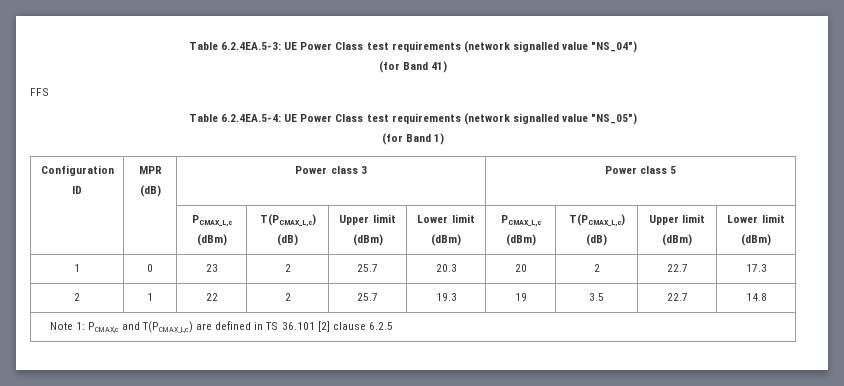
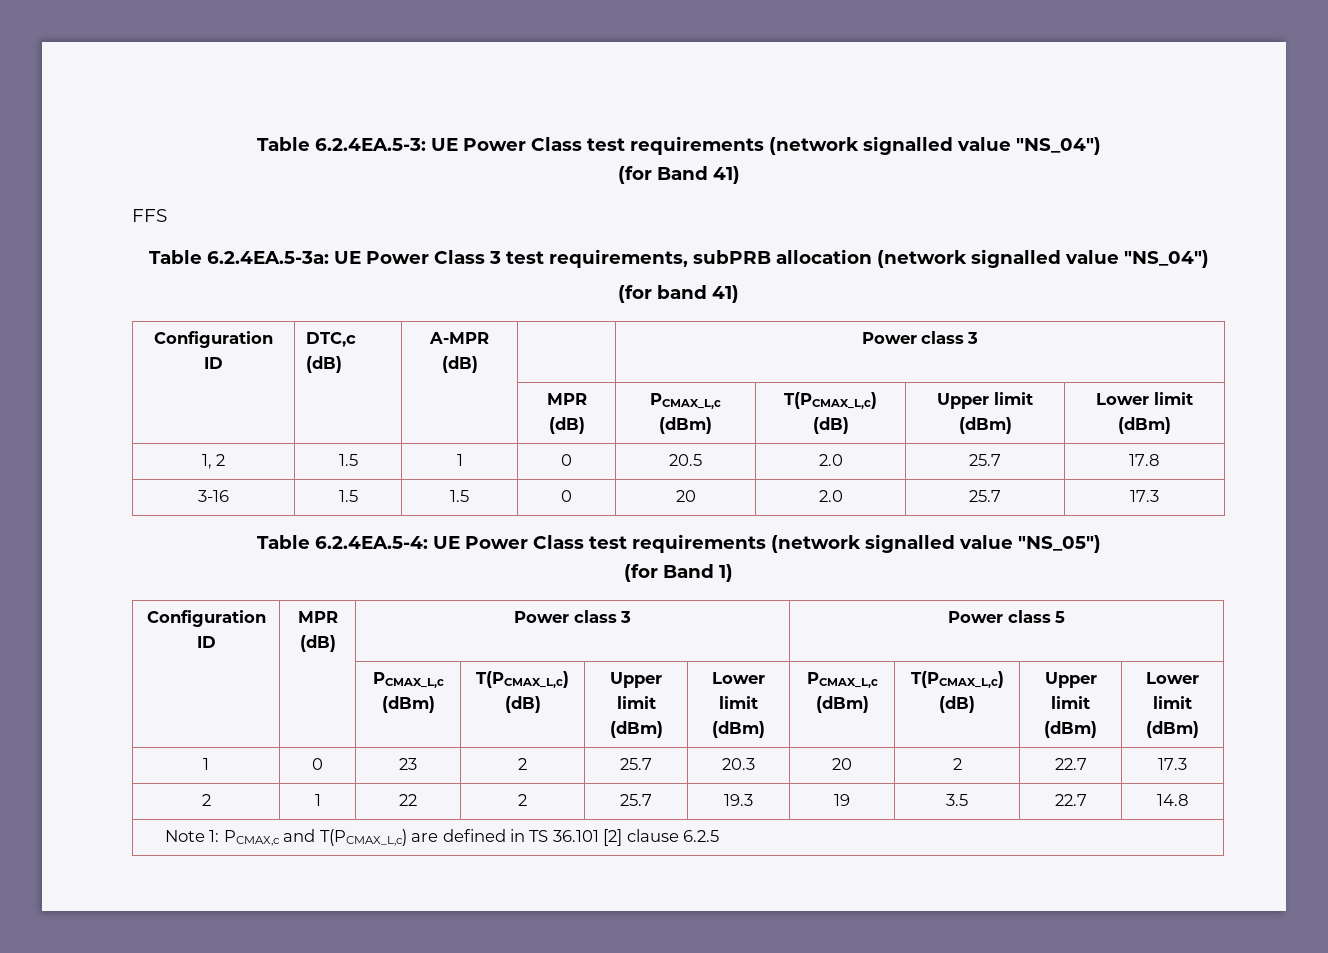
+ Table 6.2.4EA.5-3a: UE Power Class 3 test requirements, subPRB allocation (network signalled value "NS_04")
+ (for band 41)
+ Configuration ID | DTC,c (dB) | A-MPR (dB) | | Power class 3
+ | | | MPR (dB) | PCMAX_L,c (dBm) | T(PCMAX_L,c) (dB) | Upper limit (dBm) | Lower limit (dBm)
+ 1, 2 | 1.5 | 1 | 0 | 20.5 | 2.0 | 25.7 | 17.8
+ 3-16 | 1.5 | 1.5 | 0 | 20 | 2.0 | 25.7 | 17.3

